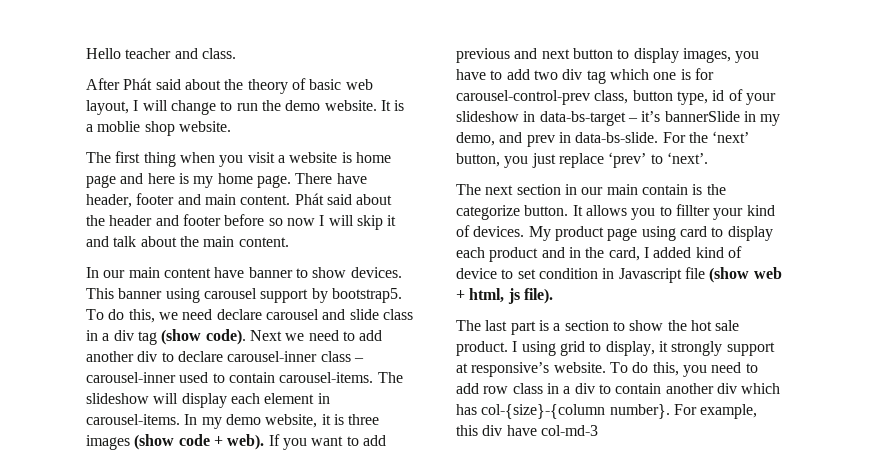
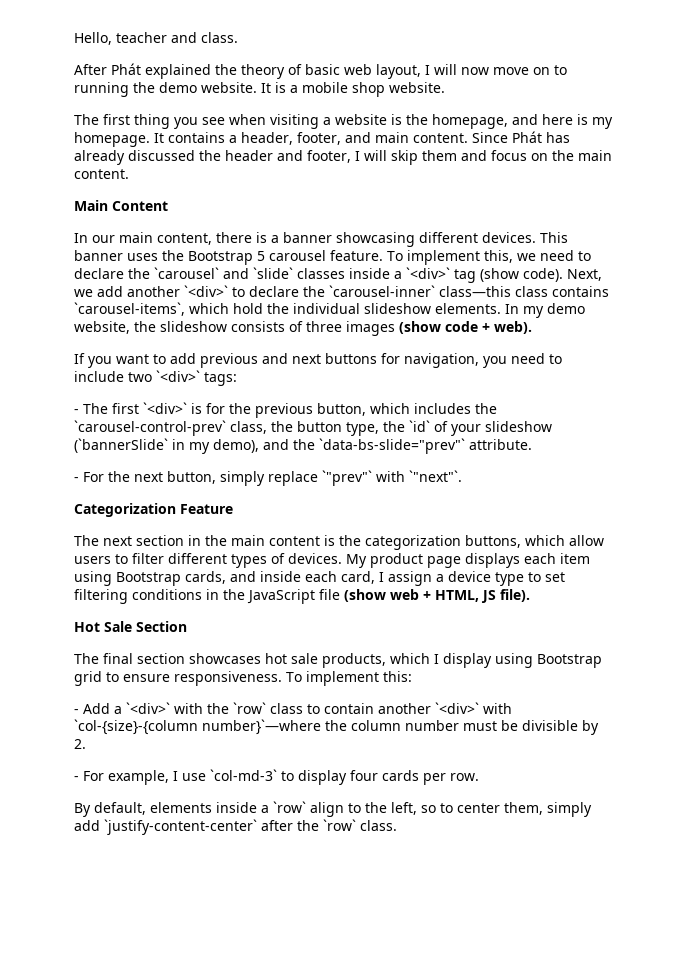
- Hello teacher and class.
+ Hello, teacher and class.
- After Phát said about the theory of basic web layout, I will change to run the demo website.
+ After Phát explained the theory of basic web layout, I will now move on to running the demo website.
- It is a moblie shop website.
+ It is a mobile shop website.
- The first thing when you visit a website is home page and here is my home page. There have header, footer and main content. Phát said about the header and footer before so now I will skip it and talk about the main content.
+ The first thing you see when visiting a website is the homepage, and here is my homepage. It contains a header, footer, and main content. Since Phát has already discussed the header and footer, I will skip them and focus on the main content.
+ Main Content
- In our main content have banner to show devices. This banner using carousel support by bootstrap5. To do this, we need declare carousel and slide class in a div tag (show code). Next we need to add another div to declare carousel-inner class – carousel-inner used to contain carousel-items. The slideshow will display each element in carousel-items. In my demo website, it is three images (show code + web). If you want to add previous and next button to display images, you have to add two div tag which one is for carousel-control-prev class, button type, id of your slideshow in data-bs-target – it’s bannerSlide in my demo, and prev in data-bs-slide. For the ‘next’ button, you just replace ‘prev’ to ‘next’.
- The next section in our main contain is the categorize button. It allows you to fillter your kind of devices.
+ In our main content, there is a banner showcasing different devices. This banner uses the Bootstrap 5 carousel feature. To implement this, we need to declare the `carousel` and `slide` classes inside a `<div>` tag (show code). Next, we add another `<div>` to declare the `carousel-inner` class—this class contains `carousel-items`, which hold the individual slideshow elements. In my demo website, the slideshow consists of three images (show code + web).
+ If you want to add previous and next buttons for navigation, you need to include two `<div>` tags:
+ - The first `<div>` is for the previous button, which includes the `carousel-control-prev` class, the button type, the `id` of your slideshow (`bannerSlide` in my demo), and the `data-bs-slide="prev"` attribute.
+ - For the next button, simply replace `"prev"` with `"next"`.
+ Categorization Feature
+ The next section in the main content is the categorization buttons, which allow users to filter different types of devices.
- My product page using card to display each product and in the card, I added kind of device to set condition in Javascript file (show web + html, js file).
+ My product page displays each item using Bootstrap cards, and inside each card, I assign a device type to set filtering conditions in the JavaScript file (show web + HTML, JS file).
- The last part is a section to show the hot sale product. I using grid to display, it strongly support at responsive’s website. To do this, you need to add row class in a div to contain another div which has col-{size}-{column number}. For example, this div have col-md-3
+ Hot Sale Section
+ The final section showcases hot sale products, which I display using Bootstrap grid to ensure responsiveness. To implement this:
+ - Add a `<div>` with the `row` class to contain another `<div>` with `col-{size}-{column number}`—where the column number must be divisible by 2.
+ - For example, I use `col-md-3` to display four cards per row.
+ By default, elements inside a `row` align to the left, so to center them, simply add `justify-content-center` after the `row` class.

